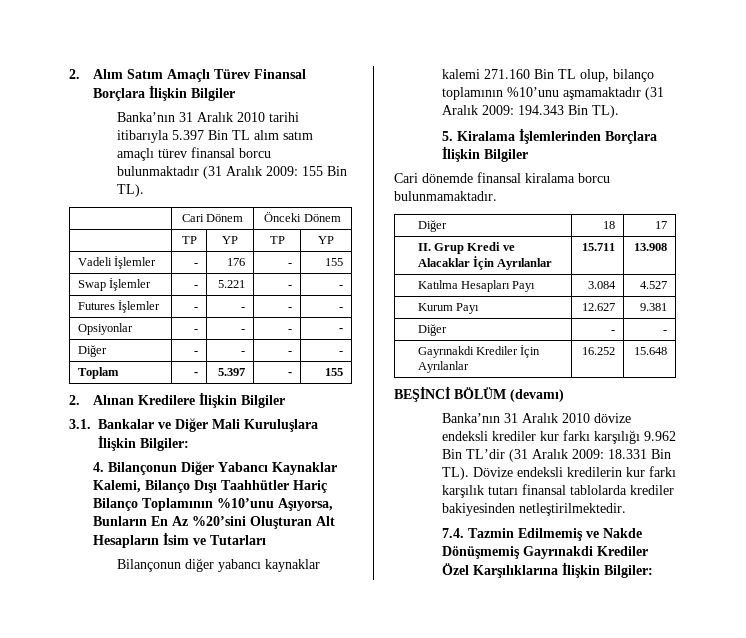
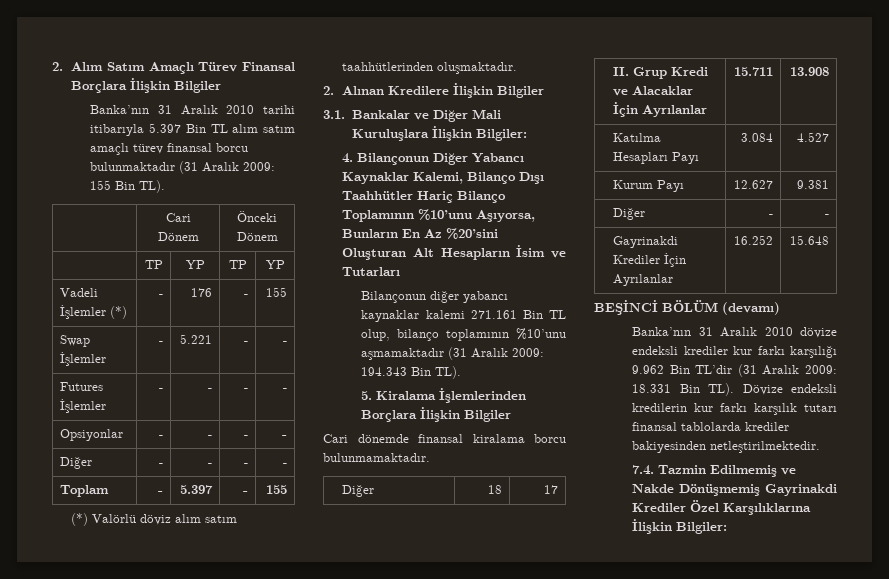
- Vadeli İşlemler | - | 176 | - | 155
+ Vadeli İşlemler (*) | - | 176 | - | 155
+ (*) Valörlü döviz alım satım taahhütlerinden oluşmaktadır.
- Bilançonun diğer yabancı kaynaklar kalemi 271.160 Bin TL olup, bilanço toplamının %10’unu aşmamaktadır (31 Aralık 2009: 194.343 Bin TL).
+ Bilançonun diğer yabancı kaynaklar kalemi 271.161 Bin TL olup, bilanço toplamının %10’unu aşmamaktadır (31 Aralık 2009: 194.343 Bin TL).
- Gayrınakdi Krediler İçin Ayrılanlar | 16.252 | 15.648
+ Gayrinakdi Krediler İçin Ayrılanlar | 16.252 | 15.648
- 7.4. Tazmin Edilmemiş ve Nakde Dönüşmemiş Gayrınakdi Krediler Özel Karşılıklarına İlişkin Bilgiler:
+ 7.4. Tazmin Edilmemiş ve Nakde Dönüşmemiş Gayrinakdi Krediler Özel Karşılıklarına İlişkin Bilgiler:

